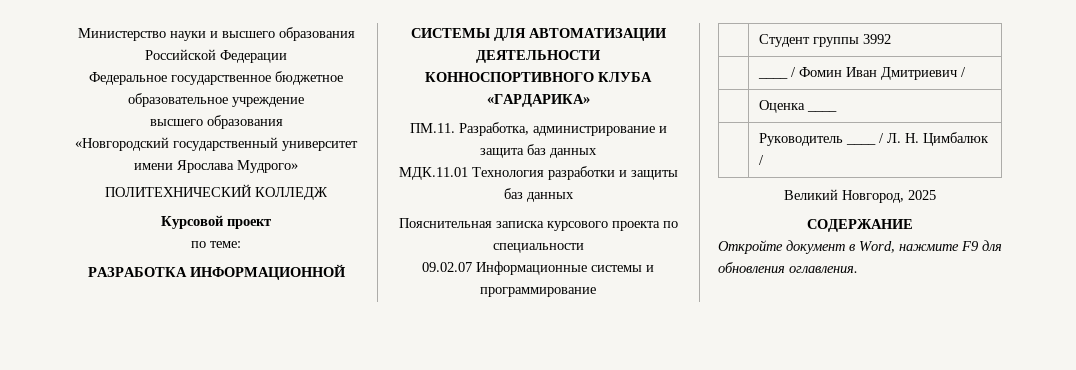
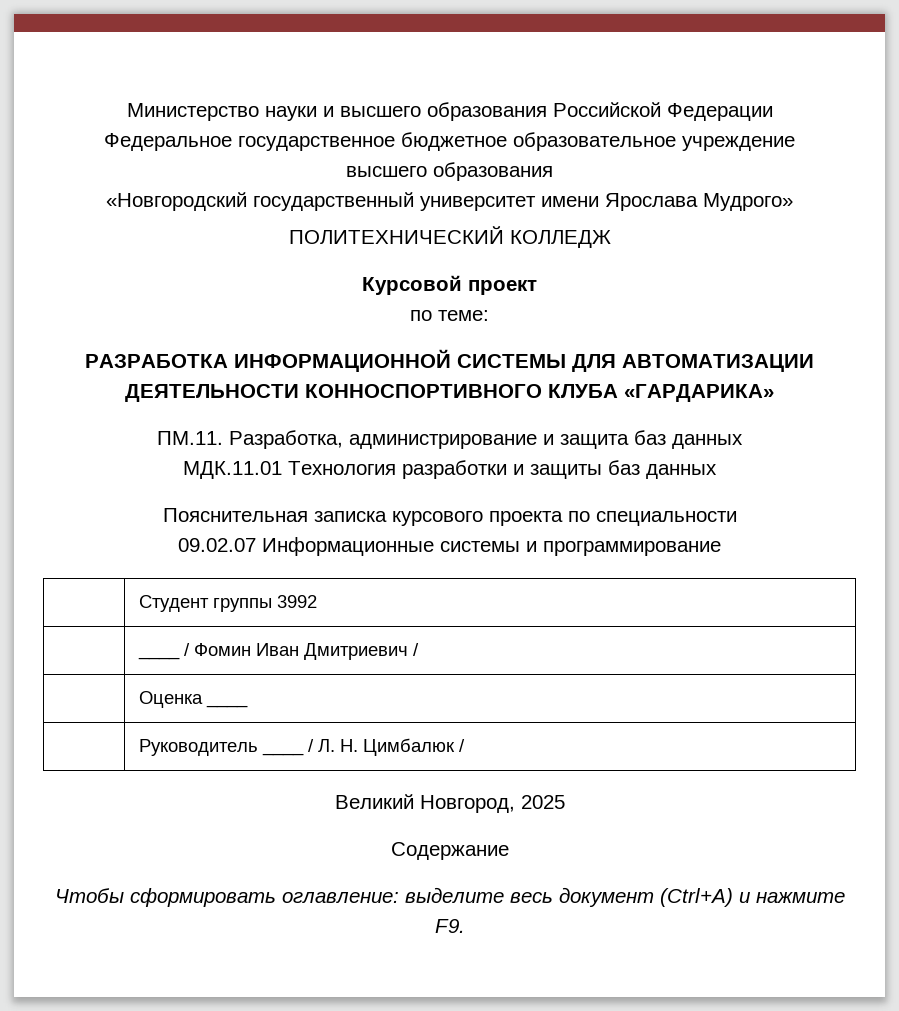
- СОДЕРЖАНИЕ
- Откройте документ в Word, нажмите F9 для обновления оглавления.
+ Содержание
+ Чтобы сформировать оглавление: выделите весь документ (Ctrl+A) и нажмите F9.

